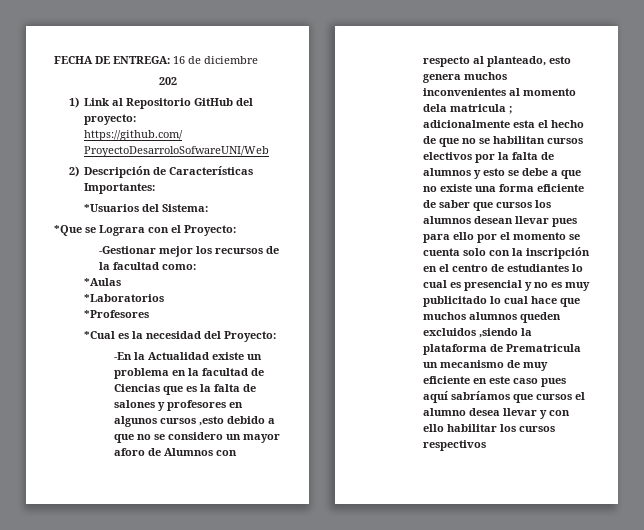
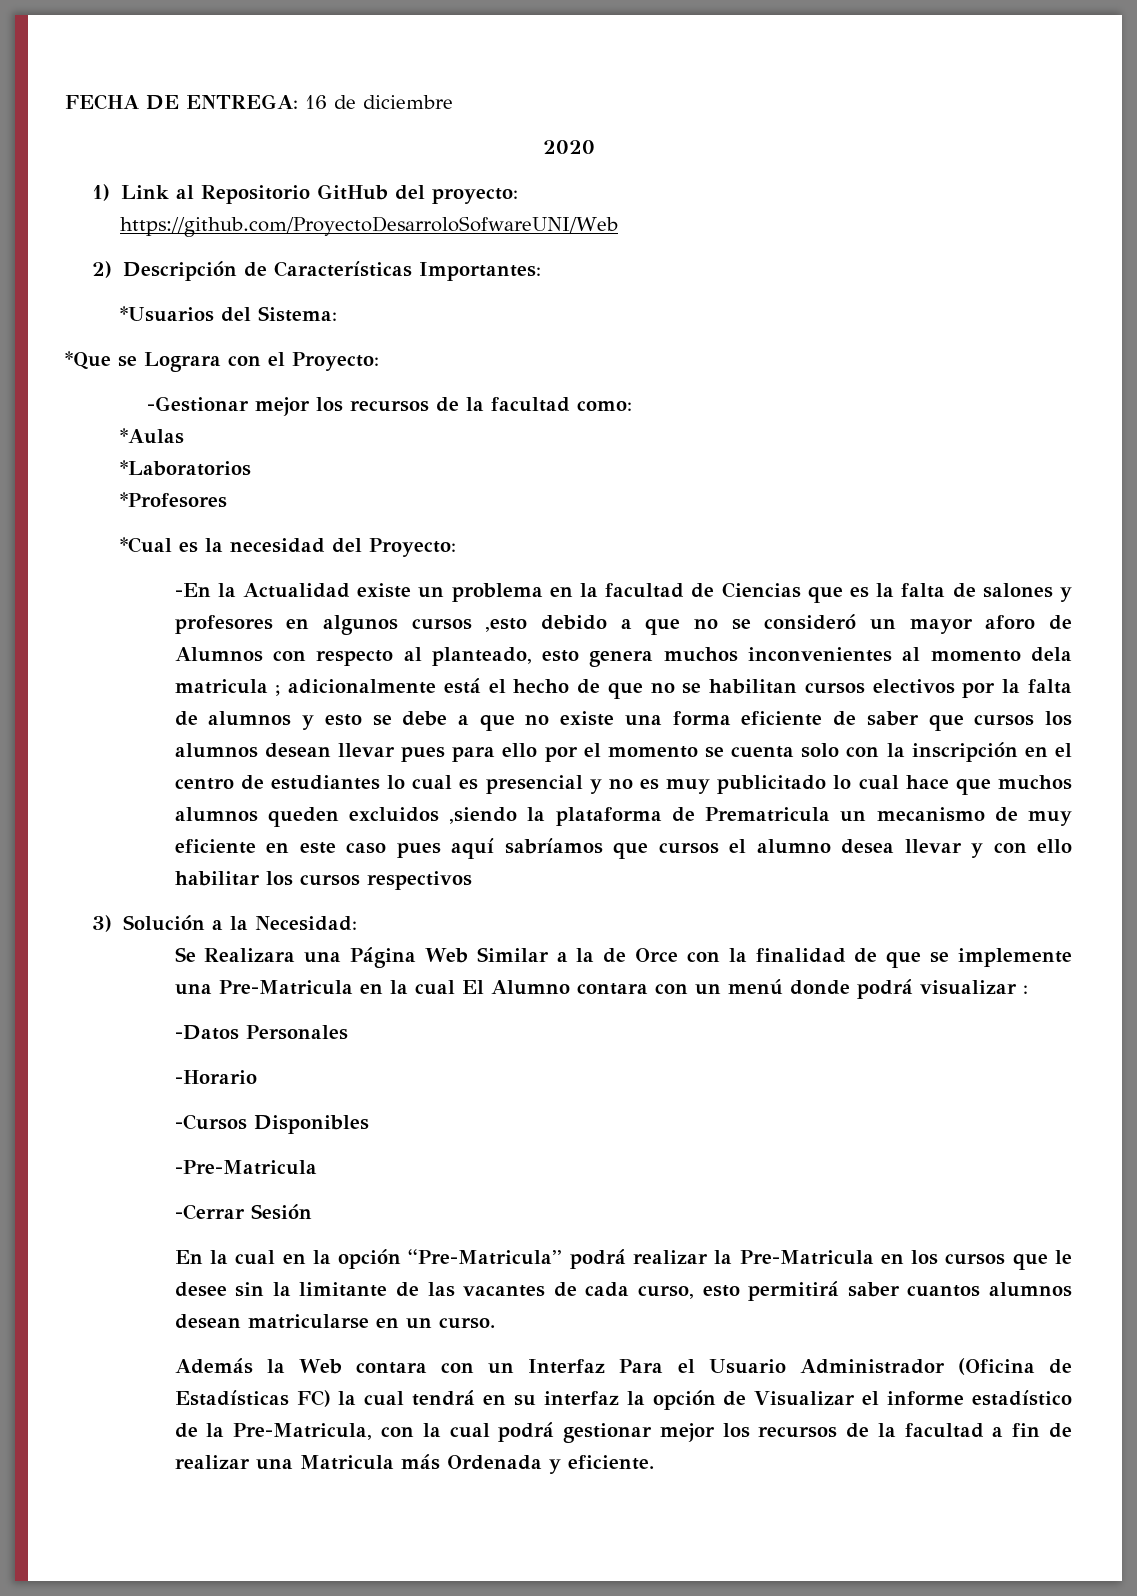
- 202
+ 2020
- -En la Actualidad existe un problema en la facultad de Ciencias que es la falta de salones y profesores en algunos cursos ,esto debido a que no se considero un mayor aforo de Alumnos con respecto al planteado, esto genera muchos inconvenientes al momento dela matricula ;
+ -En la Actualidad existe un problema en la facultad de Ciencias que es la falta de salones y profesores en algunos cursos ,esto debido a que no se consideró un mayor aforo de Alumnos con respecto al planteado, esto genera muchos inconvenientes al momento dela matricula ;
- adicionalmente esta el hecho de que no se habilitan cursos electivos por la falta de alumnos y esto se debe a que no existe una forma eficiente de saber que cursos los alumnos desean llevar pues para ello por el momento se cuenta solo con la inscripción en el centro de estudiantes lo cual es presencial y no es muy publicitado lo cual hace que muchos alumnos queden excluidos ,siendo la plataforma de Prematricula un mecanismo de muy eficiente en este caso pues aquí sabríamos que cursos el alumno desea llevar y con ello habilitar los cursos respectivos
+ adicionalmente está el hecho de que no se habilitan cursos electivos por la falta de alumnos y esto se debe a que no existe una forma eficiente de saber que cursos los alumnos desean llevar pues para ello por el momento se cuenta solo con la inscripción en el centro de estudiantes lo cual es presencial y no es muy publicitado lo cual hace que muchos alumnos queden excluidos ,siendo la plataforma de Prematricula un mecanismo de muy eficiente en este caso pues aquí sabríamos que cursos el alumno desea llevar y con ello habilitar los cursos respectivos
+ 3) Solución a la Necesidad:
+ Se Realizara una Página Web Similar a la de Orce con la finalidad de que se implemente una Pre-Matricula en la cual El Alumno contara con un menú donde podrá visualizar :
+ -Datos Personales
+ -Horario
+ -Cursos Disponibles
+ -Pre-Matricula
+ -Cerrar Sesión
+ En la cual en la opción “Pre-Matricula” podrá realizar la Pre-Matricula en los cursos que le desee sin la limitante de las vacantes de cada curso, esto permitirá saber cuantos alumnos desean matricularse en un curso.
+ Además la Web contara con un Interfaz Para el Usuario Administrador (Oficina de Estadísticas FC) la cual tendrá en su interfaz la opción de Visualizar el informe estadístico de la Pre-Matricula, con la cual podrá gestionar mejor los recursos de la facultad a fin de realizar una Matricula más Ordenada y eficiente.

